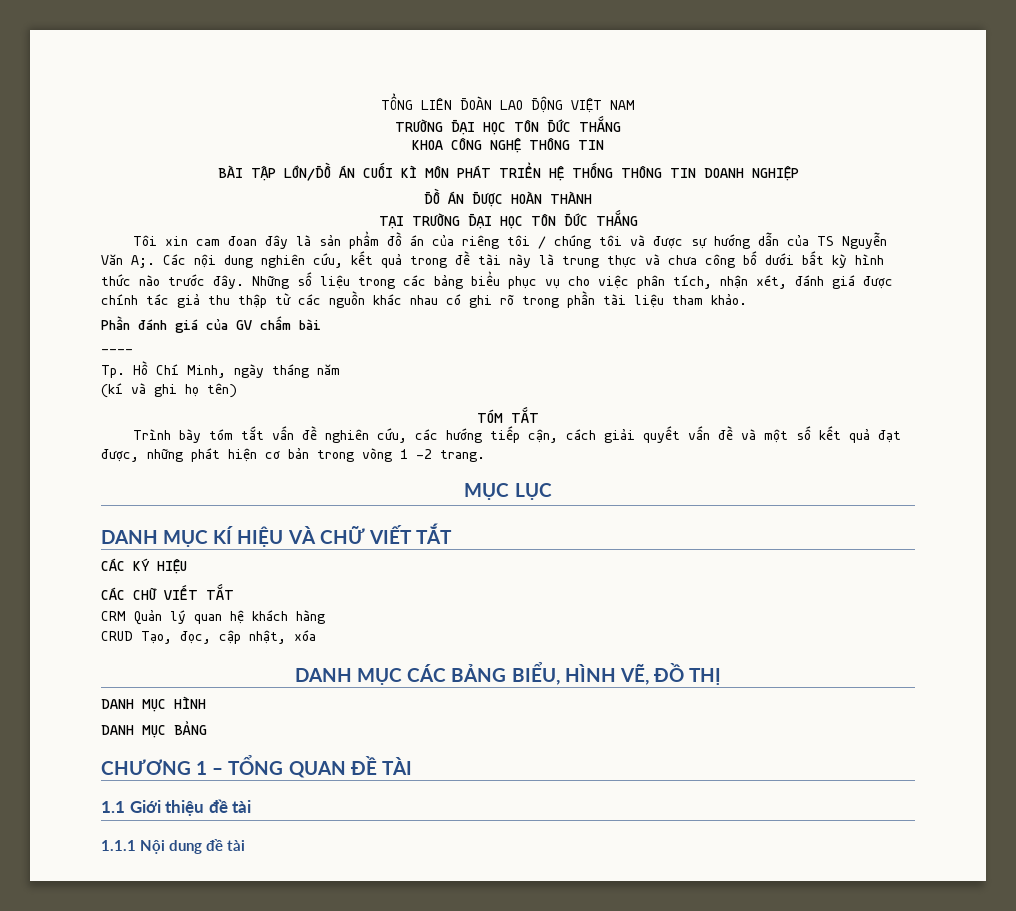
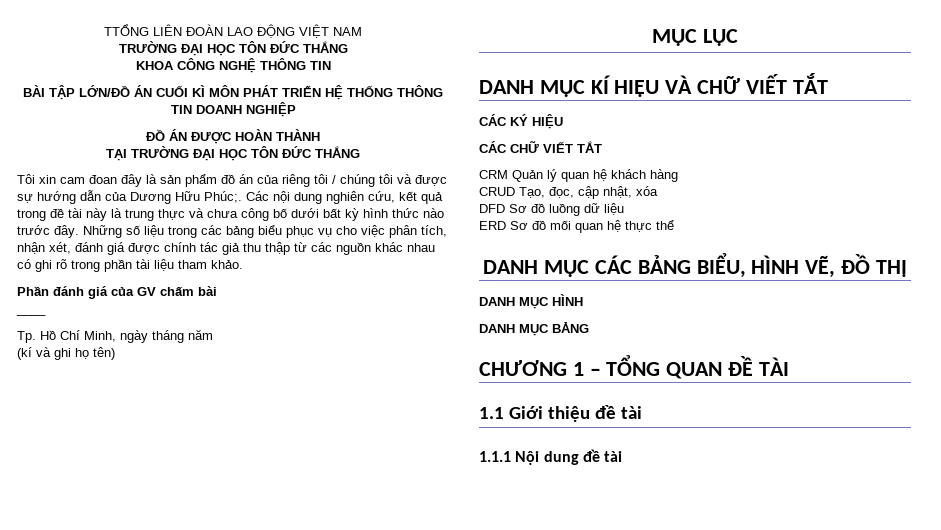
- TỔNG LIÊN ĐOÀN LAO ĐỘNG VIỆT NAM
+ TTỔNG LIÊN ĐOÀN LAO ĐỘNG VIỆT NAM
- Tôi xin cam đoan đây là sản phẩm đồ án của riêng tôi / chúng tôi và được sự hướng dẫn của TS Nguyễn Văn A;. Các nội dung nghiên cứu, kết quả trong đề tài này là trung thực và chưa công bố dưới bất kỳ hình thức nào trước đây.
+ Tôi xin cam đoan đây là sản phẩm đồ án của riêng tôi / chúng tôi và được sự hướng dẫn của Dương Hữu Phúc;. Các nội dung nghiên cứu, kết quả trong đề tài này là trung thực và chưa công bố dưới bất kỳ hình thức nào trước đây.
- TÓM TẮT
- Trình bày tóm tắt vấn đề nghiên cứu, các hướng tiếp cận, cách giải quyết vấn đề và một số kết quả đạt được, những phát hiện cơ bản trong vòng 1 -2 trang.
+ DFD Sơ đồ luồng dữ liệu
+ ERD Sơ đồ mối quan hệ thực thể

